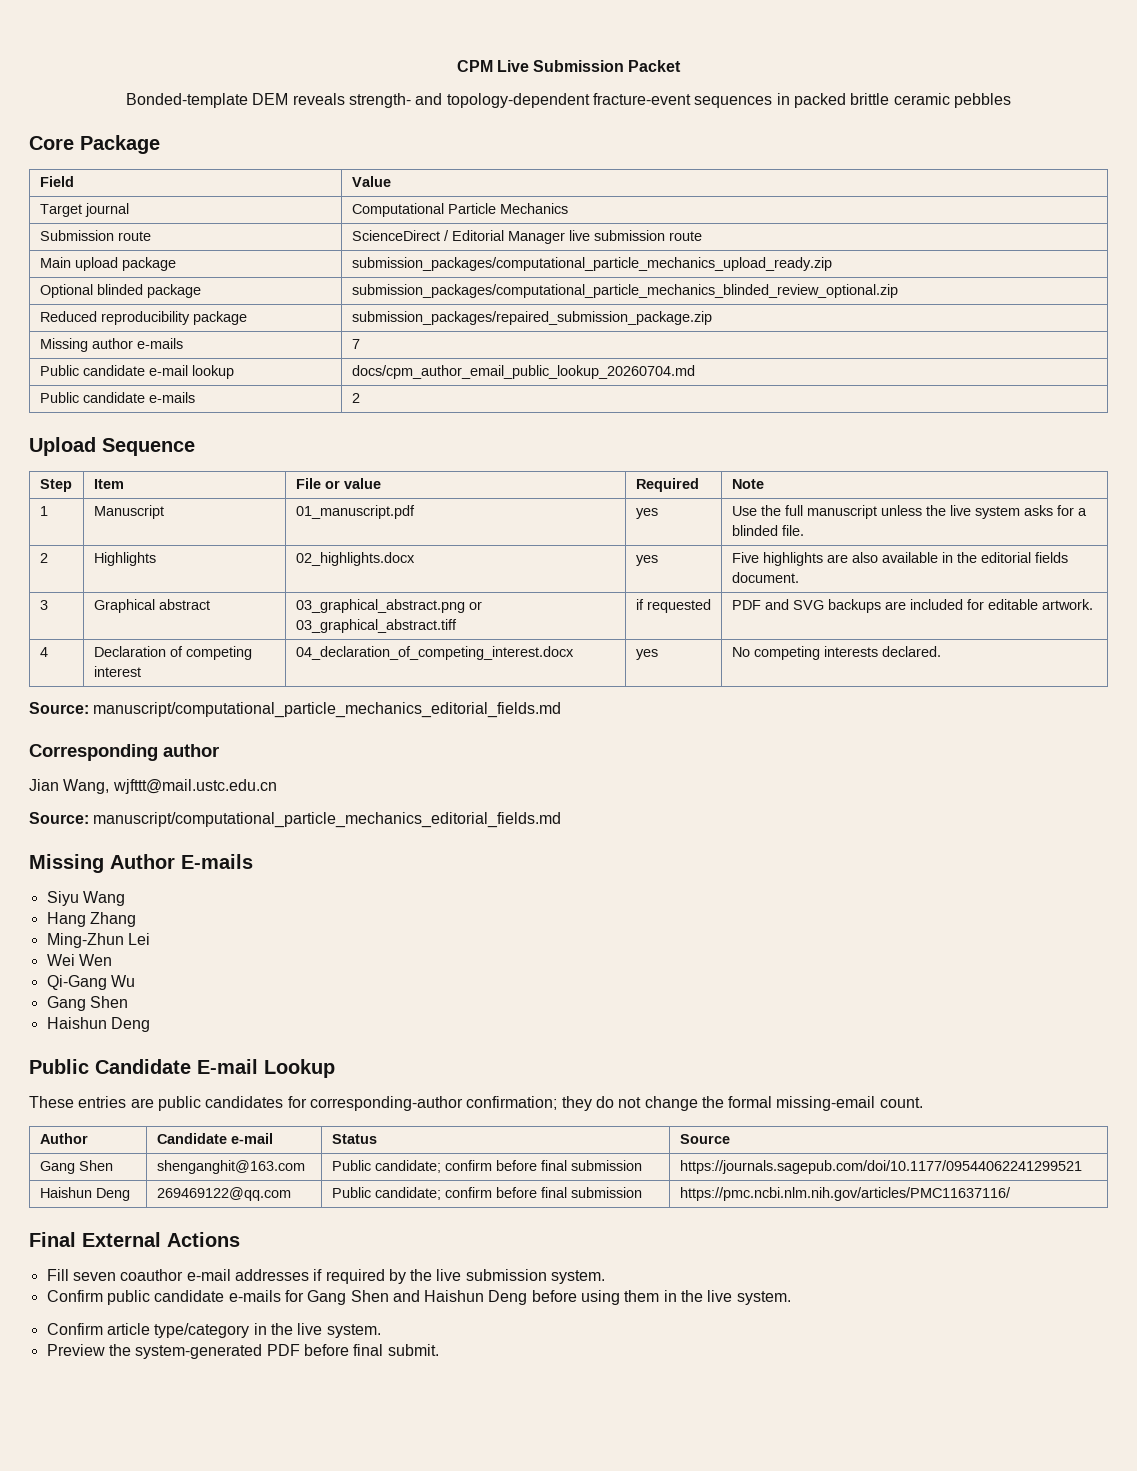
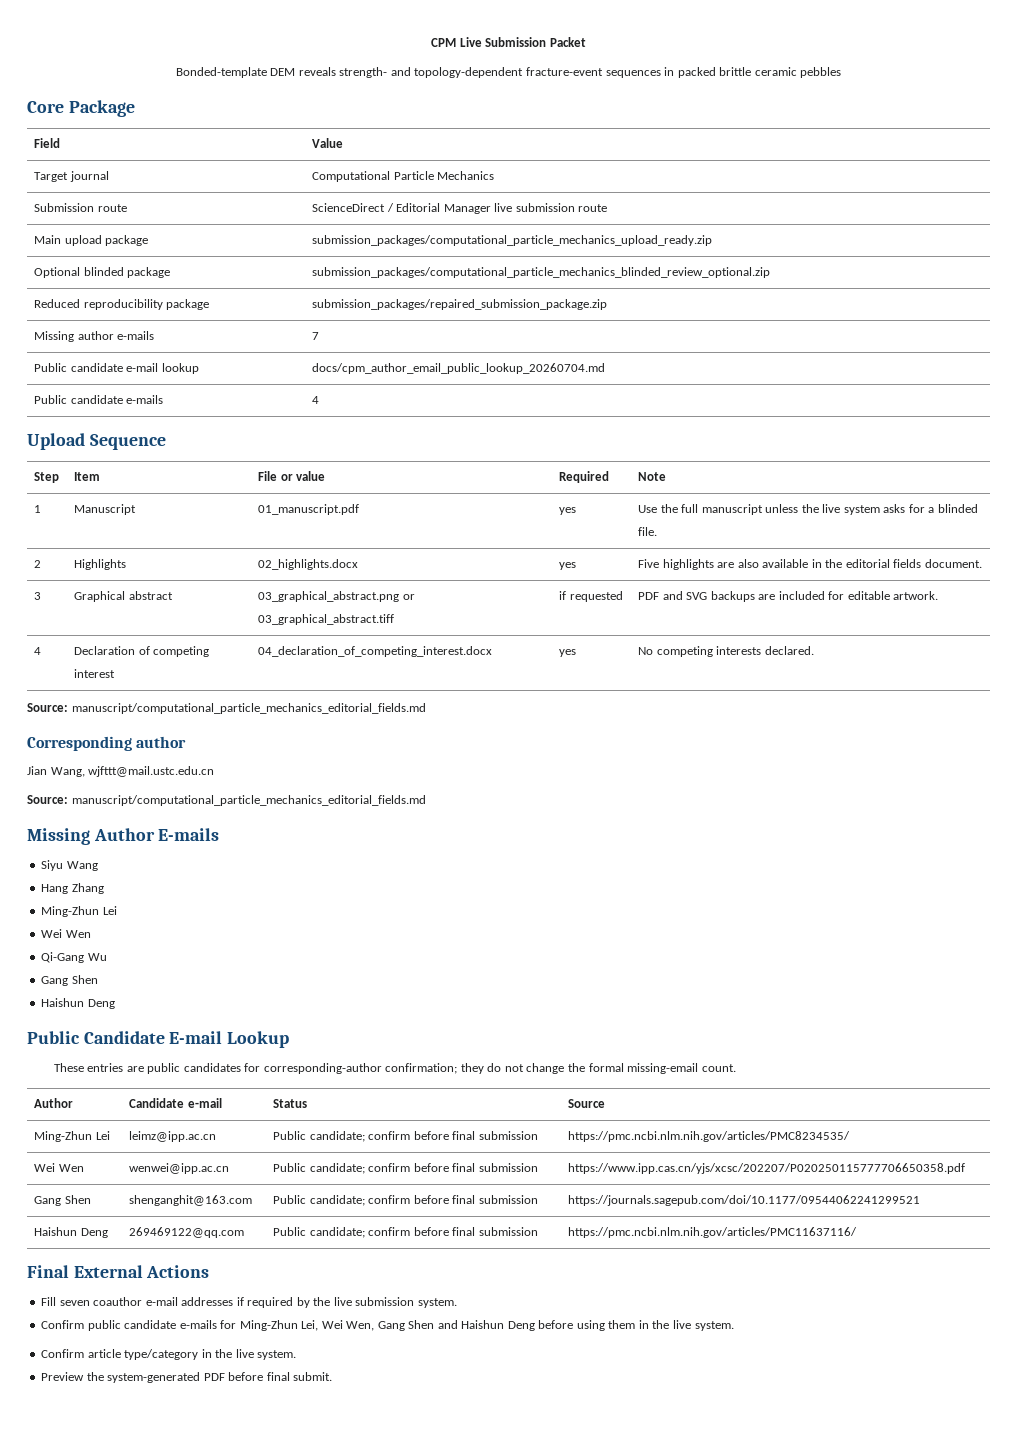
- Public candidate e-mails | 2
+ Public candidate e-mails | 4
+ Ming-Zhun Lei | leimz@ipp.ac.cn | Public candidate; confirm before final submission | https://pmc.ncbi.nlm.nih.gov/articles/PMC8234535/
+ Wei Wen | wenwei@ipp.ac.cn | Public candidate; confirm before final submission | https://www.ipp.cas.cn/yjs/xcsc/202207/P020250115777706650358.pdf
- Confirm public candidate e-mails for Gang Shen and Haishun Deng before using them in the live system.
+ Confirm public candidate e-mails for Ming-Zhun Lei, Wei Wen, Gang Shen and Haishun Deng before using them in the live system.

